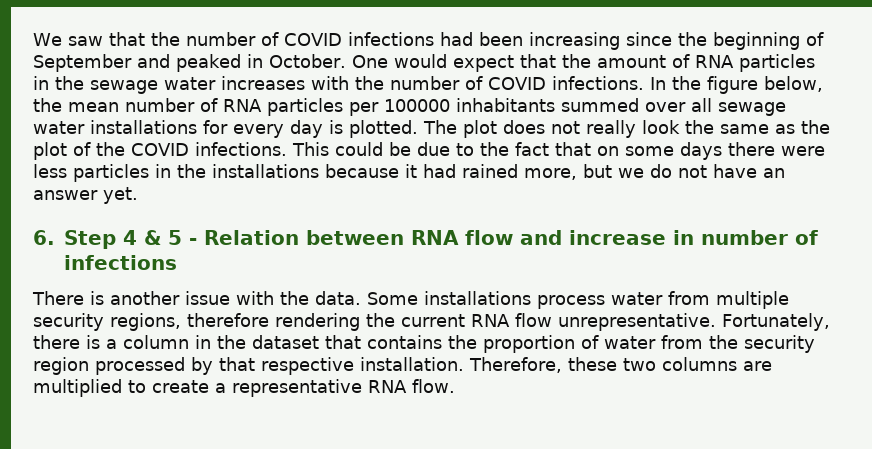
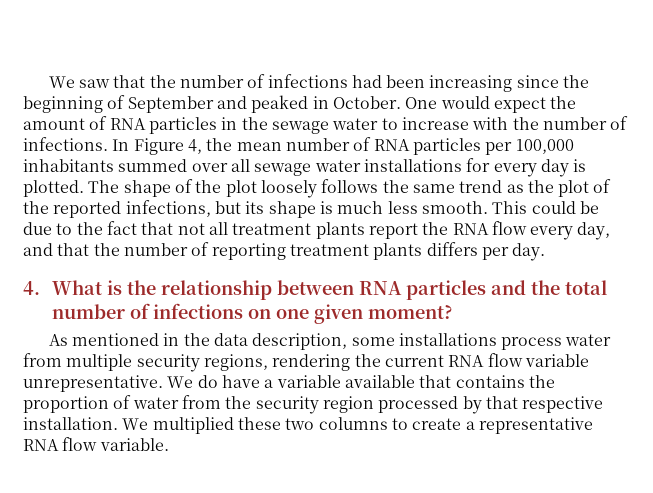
- We saw that the number of COVID infections had been increasing since the beginning of September and peaked in October.
+ We saw that the number of infections had been increasing since the beginning of September and peaked in October.
- One would expect that the amount of RNA particles in the sewage water increases with the number of COVID infections.
+ One would expect the amount of RNA particles in the sewage water to increase with the number of infections.
- In the figure below, the mean number of RNA particles per 100000 inhabitants summed over all sewage water installations for every day is plotted.
+ In Figure 4, the mean number of RNA particles per 100,000 inhabitants summed over all sewage water installations for every day is plotted.
- The plot does not really look the same as the plot of the COVID infections.
+ The shape of the plot loosely follows the same trend as the plot of the reported infections, but its shape is much less smooth.
- This could be due to the fact that on some days there were less particles in the installations because it had rained more, but we do not have an answer yet.
- 6. Step 4 & 5 - Relation between RNA flow and increase in number of infections
- There is another issue with the data. Some installations process water from multiple security regions, therefore rendering the current RNA flow unrepresentative. Fortunately, there is a column in the dataset that contains the proportion of water from the security region processed by that respective installation.
+ This could be due to the fact that not all treatment plants report the RNA flow every day, and that the number of reporting treatment plants differs per day.
+ 4. What is the relationship between RNA particles and the total number of infections on one given moment?
+ As mentioned in the data description, some installations process water from multiple security regions, rendering the current RNA flow variable unrepresentative. We do have a variable available that contains the proportion of water from the security region processed by that respective installation.
- Therefore, these two columns are multiplied to create a representative RNA flow.
+ We multiplied these two columns to create a representative RNA flow variable.

